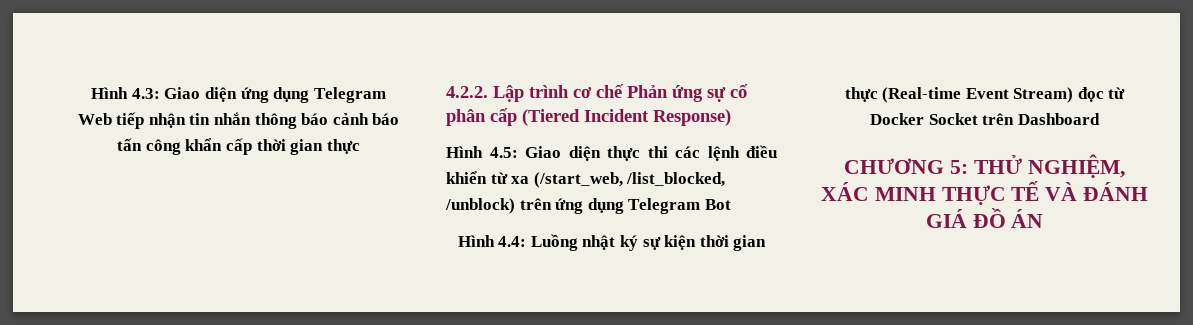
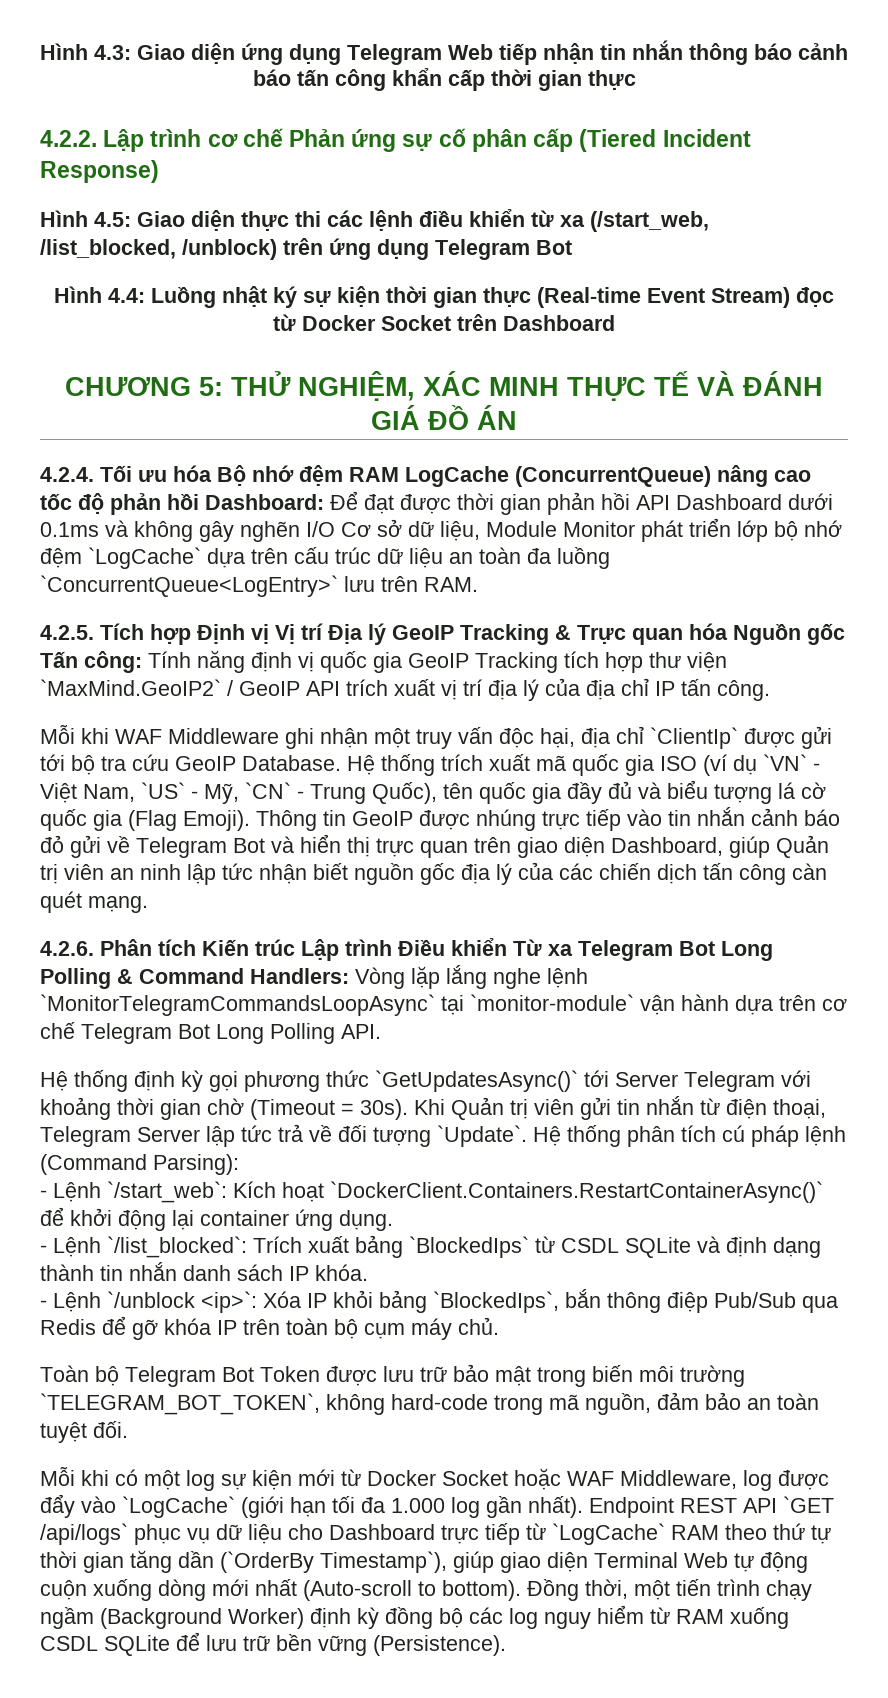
+ 4.2.4. Tối ưu hóa Bộ nhớ đệm RAM LogCache (ConcurrentQueue) nâng cao tốc độ phản hồi Dashboard: Để đạt được thời gian phản hồi API Dashboard dưới 0.1ms và không gây nghẽn I/O Cơ sở dữ liệu, Module Monitor phát triển lớp bộ nhớ đệm `LogCache` dựa trên cấu trúc dữ liệu an toàn đa luồng `ConcurrentQueue<LogEntry>` lưu trên RAM.
+ 4.2.5. Tích hợp Định vị Vị trí Địa lý GeoIP Tracking & Trực quan hóa Nguồn gốc Tấn công: Tính năng định vị quốc gia GeoIP Tracking tích hợp thư viện `MaxMind.GeoIP2` / GeoIP API trích xuất vị trí địa lý của địa chỉ IP tấn công.
+ Mỗi khi WAF Middleware ghi nhận một truy vấn độc hại, địa chỉ `ClientIp` được gửi tới bộ tra cứu GeoIP Database. Hệ thống trích xuất mã quốc gia ISO (ví dụ `VN` - Việt Nam, `US` - Mỹ, `CN` - Trung Quốc), tên quốc gia đầy đủ và biểu tượng lá cờ quốc gia (Flag Emoji). Thông tin GeoIP được nhúng trực tiếp vào tin nhắn cảnh báo đỏ gửi về Telegram Bot và hiển thị trực quan trên giao diện Dashboard, giúp Quản trị viên an ninh lập tức nhận biết nguồn gốc địa lý của các chiến dịch tấn công càn quét mạng.
+ 4.2.6. Phân tích Kiến trúc Lập trình Điều khiển Từ xa Telegram Bot Long Polling & Command Handlers: Vòng lặp lắng nghe lệnh `MonitorTelegramCommandsLoopAsync` tại `monitor-module` vận hành dựa trên cơ chế Telegram Bot Long Polling API.
+ Hệ thống định kỳ gọi phương thức `GetUpdatesAsync()` tới Server Telegram với khoảng thời gian chờ (Timeout = 30s). Khi Quản trị viên gửi tin nhắn từ điện thoại, Telegram Server lập tức trả về đối tượng `Update`. Hệ thống phân tích cú pháp lệnh (Command Parsing):
+ - Lệnh `/start_web`: Kích hoạt `DockerClient.Containers.RestartContainerAsync()` để khởi động lại container ứng dụng.
+ - Lệnh `/list_blocked`: Trích xuất bảng `BlockedIps` từ CSDL SQLite và định dạng thành tin nhắn danh sách IP khóa.
+ - Lệnh `/unblock <ip>`: Xóa IP khỏi bảng `BlockedIps`, bắn thông điệp Pub/Sub qua Redis để gỡ khóa IP trên toàn bộ cụm máy chủ.
+ Toàn bộ Telegram Bot Token được lưu trữ bảo mật trong biến môi trường `TELEGRAM_BOT_TOKEN`, không hard-code trong mã nguồn, đảm bảo an toàn tuyệt đối.
+ Mỗi khi có một log sự kiện mới từ Docker Socket hoặc WAF Middleware, log được đẩy vào `LogCache` (giới hạn tối đa 1.000 log gần nhất). Endpoint REST API `GET /api/logs` phục vụ dữ liệu cho Dashboard trực tiếp từ `LogCache` RAM theo thứ tự thời gian tăng dần (`OrderBy Timestamp`), giúp giao diện Terminal Web tự động cuộn xuống dòng mới nhất (Auto-scroll to bottom). Đồng thời, một tiến trình chạy ngầm (Background Worker) định kỳ đồng bộ các log nguy hiểm từ RAM xuống CSDL SQLite để lưu trữ bền vững (Persistence).

